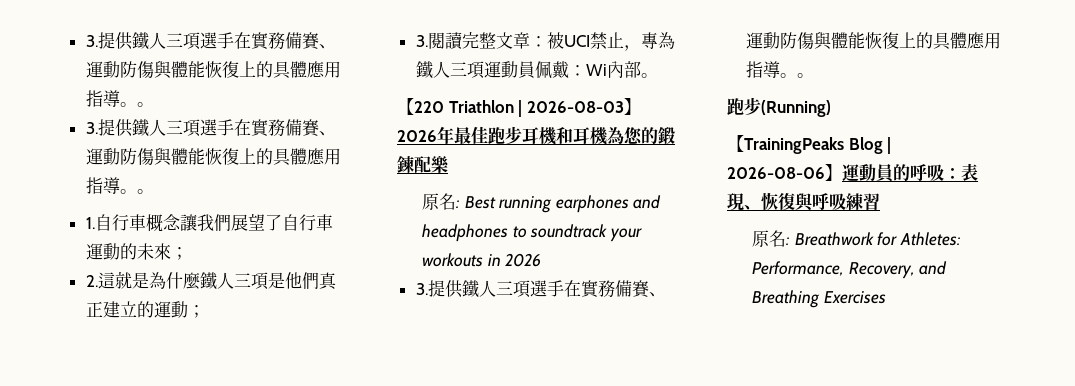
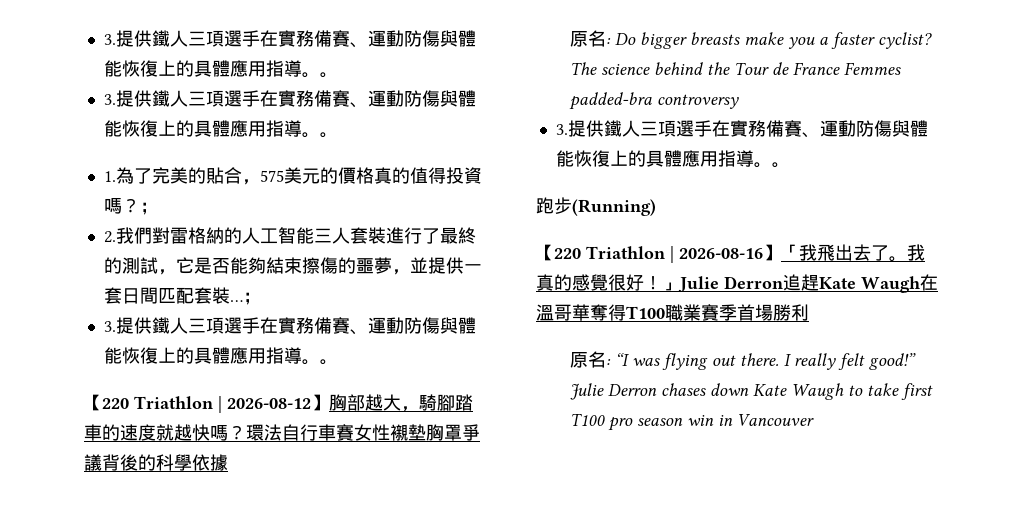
- 1.自行車概念讓我們展望了自行車運動的未來；
- 2.這就是為什麼鐵人三項是他們真正建立的運動；
- 3.閱讀完整文章：被UCI禁止，專為鐵人三項運動員佩戴：Wi內部。
- 【220 Triathlon | 2026-08-03】2026年最佳跑步耳機和耳機為您的鍛鍊配樂
- 原名: Best running earphones and headphones to soundtrack your workouts in 2026
+ 1.為了完美的貼合，575美元的價格真的值得投資嗎？；
+ 2.我們對雷格納的人工智能三人套裝進行了最終的測試，它是否能夠結束擦傷的噩夢，並提供一套日間匹配套裝…；
+ 3.提供鐵人三項選手在實務備賽、運動防傷與體能恢復上的具體應用指導。。
+ 【220 Triathlon | 2026-08-12】胸部越大，騎腳踏車的速度就越快嗎？環法自行車賽女性襯墊胸罩爭議背後的科學依據
+ 原名: Do bigger breasts make you a faster cyclist? The science behind the Tour de France Femmes padded-bra controversy
- 【TrainingPeaks Blog | 2026-08-06】運動員的呼吸：表現、恢復與呼吸練習
- 原名: Breathwork for Athletes: Performance, Recovery, and Breathing Exercises
+ 【220 Triathlon | 2026-08-16】「我飛出去了。我真的感覺很好！」Julie Derron追趕Kate Waugh在溫哥華奪得T100職業賽季首場勝利
+ 原名: “I was flying out there. I really felt good!” Julie Derron chases down Kate Waugh to take first T100 pro season win in Vancouver

